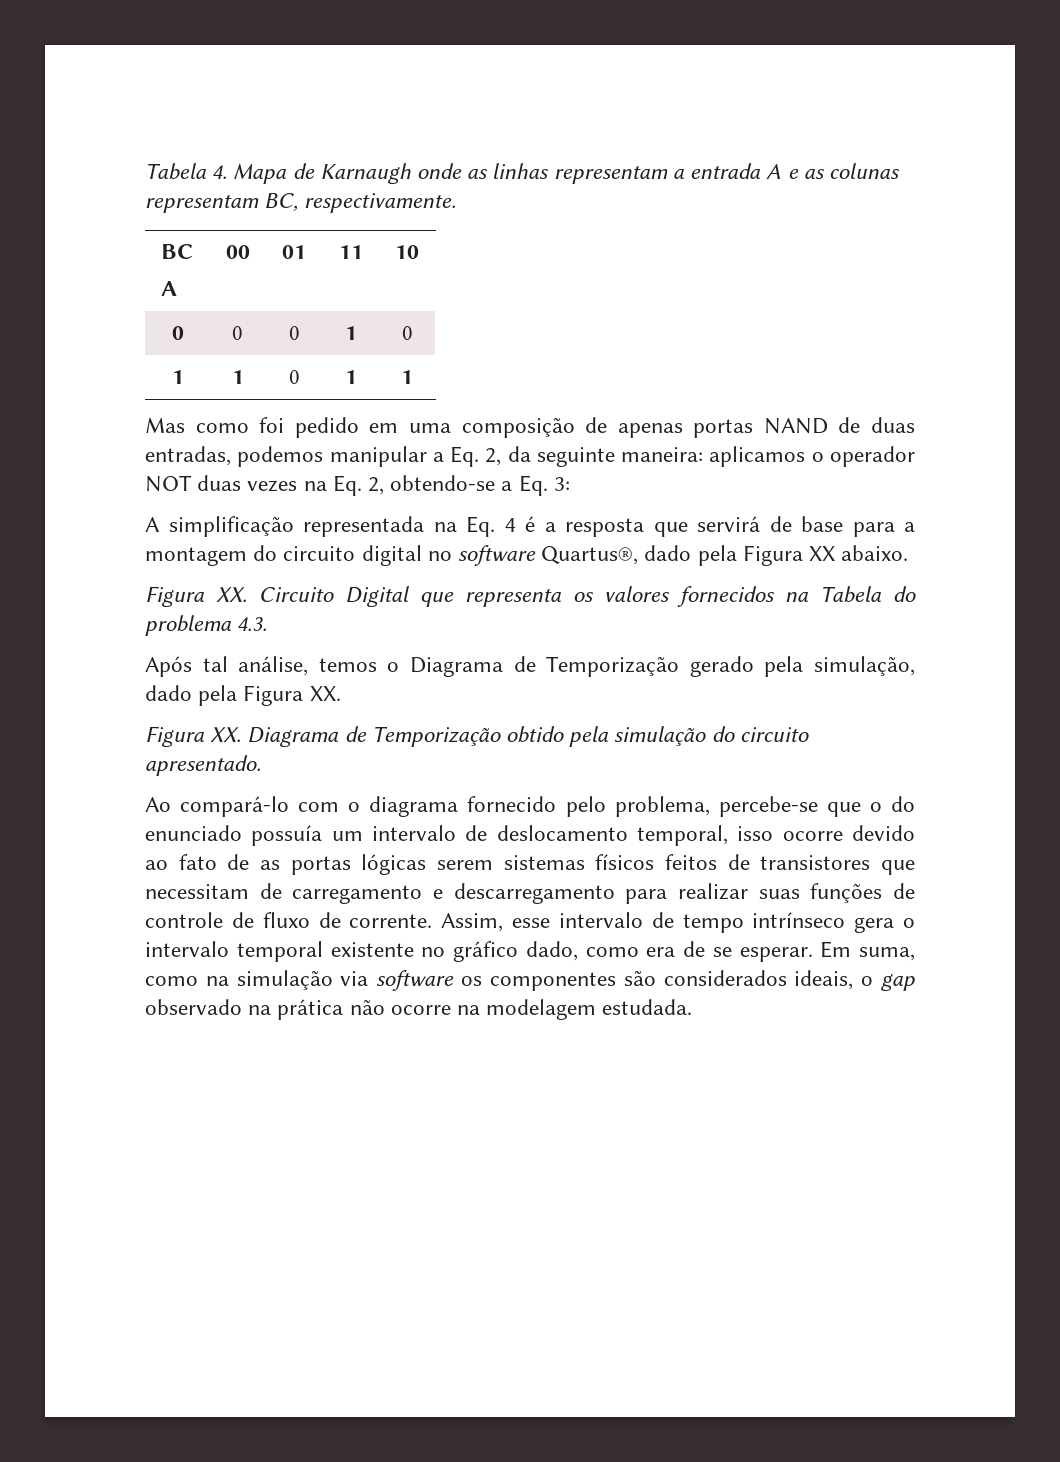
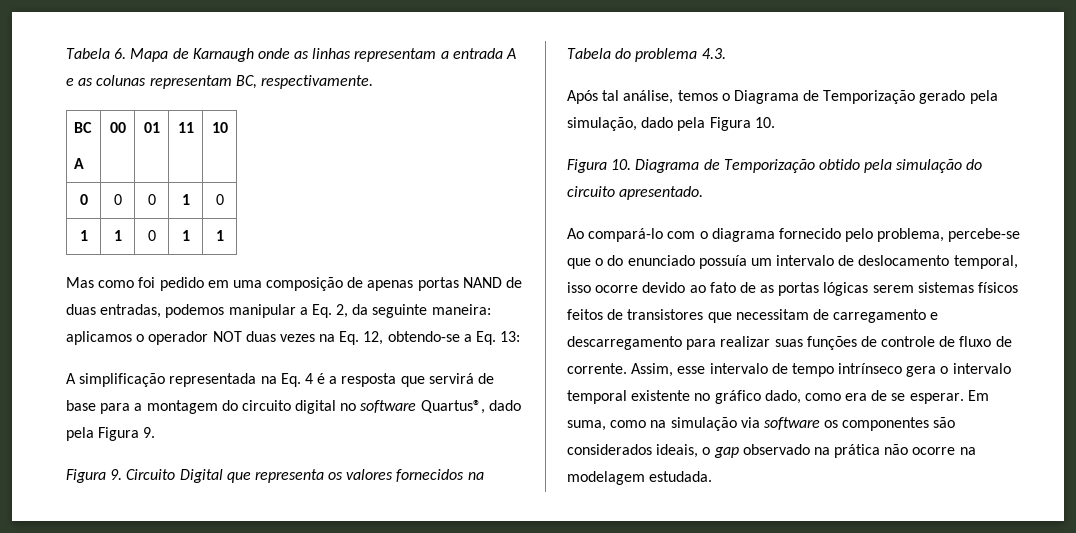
- Tabela 4. Mapa de Karnaugh onde as linhas representam a entrada A e as colunas representam BC, respectivamente.
+ Tabela 6. Mapa de Karnaugh onde as linhas representam a entrada A e as colunas representam BC, respectivamente.
- Mas como foi pedido em uma composição de apenas portas NAND de duas entradas, podemos manipular a Eq. 2, da seguinte maneira: aplicamos o operador NOT duas vezes na Eq. 2, obtendo-se a Eq. 3:
+ Mas como foi pedido em uma composição de apenas portas NAND de duas entradas, podemos manipular a Eq. 2, da seguinte maneira: aplicamos o operador NOT duas vezes na Eq. 12, obtendo-se a Eq. 13:
- A simplificação representada na Eq. 4 é a resposta que servirá de base para a montagem do circuito digital no software Quartus®, dado pela Figura XX abaixo.
- Figura XX. Circuito Digital que representa os valores fornecidos na Tabela do problema 4.3.
+ A simplificação representada na Eq. 4 é a resposta que servirá de base para a montagem do circuito digital no software Quartus®, dado pela Figura 9.
+ Figura 9. Circuito Digital que representa os valores fornecidos na Tabela do problema 4.3.
- Após tal análise, temos o Diagrama de Temporização gerado pela simulação, dado pela Figura XX.
- Figura XX. Diagrama de Temporização obtido pela simulação do circuito apresentado.
+ Após tal análise, temos o Diagrama de Temporização gerado pela simulação, dado pela Figura 10.
+ Figura 10. Diagrama de Temporização obtido pela simulação do circuito apresentado.

